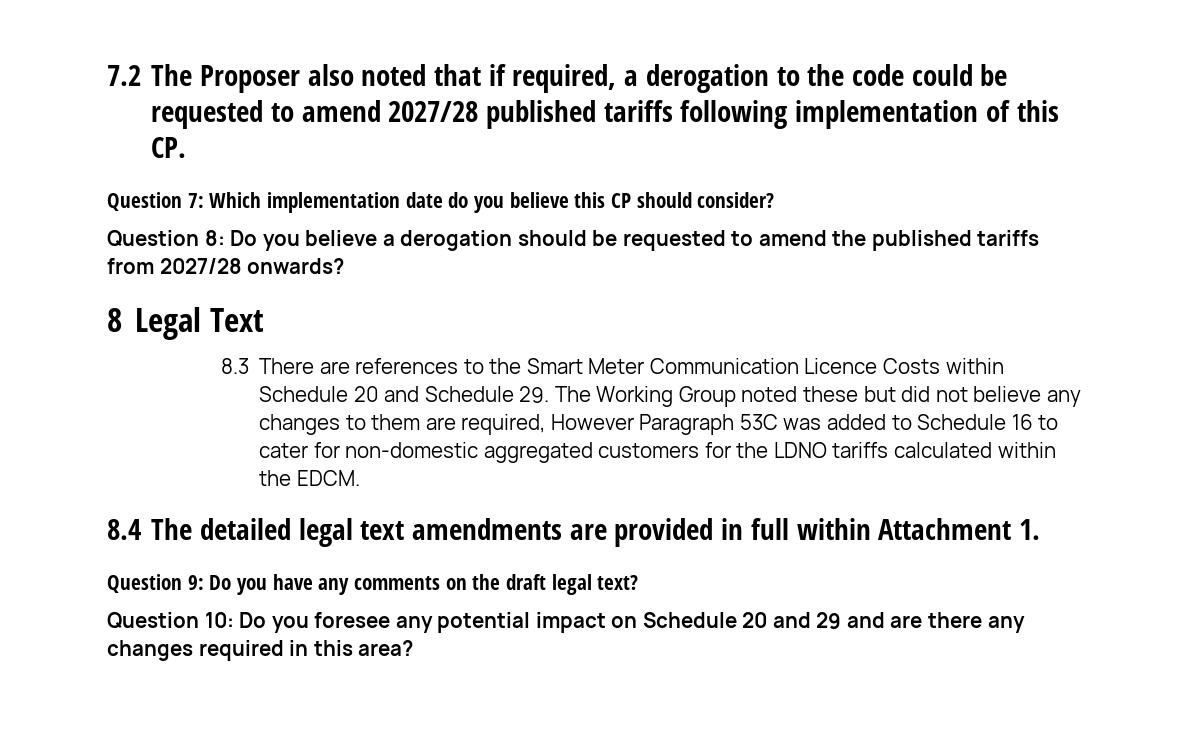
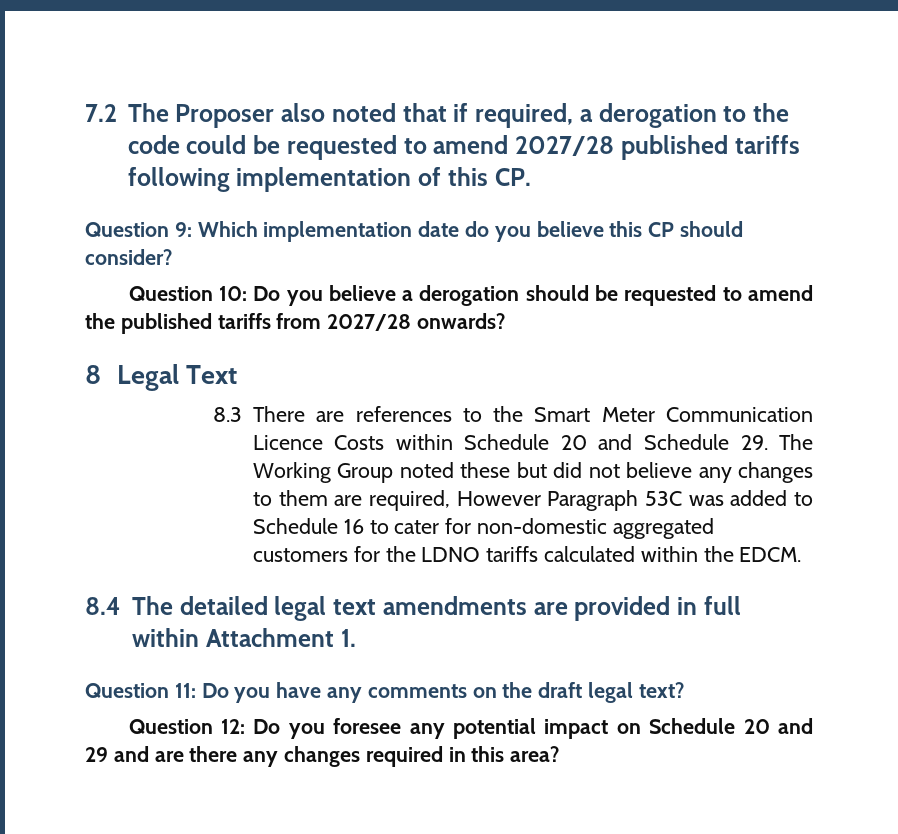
- Question 7: Which implementation date do you believe this CP should consider?
+ Question 9: Which implementation date do you believe this CP should consider?
- Question 8: Do you believe a derogation should be requested to amend the published tariffs from 2027/28 onwards?
+ Question 10: Do you believe a derogation should be requested to amend the published tariffs from 2027/28 onwards?
- Question 9: Do you have any comments on the draft legal text?
+ Question 11: Do you have any comments on the draft legal text?
- Question 10: Do you foresee any potential impact on Schedule 20 and 29 and are there any changes required in this area?
+ Question 12: Do you foresee any potential impact on Schedule 20 and 29 and are there any changes required in this area?

